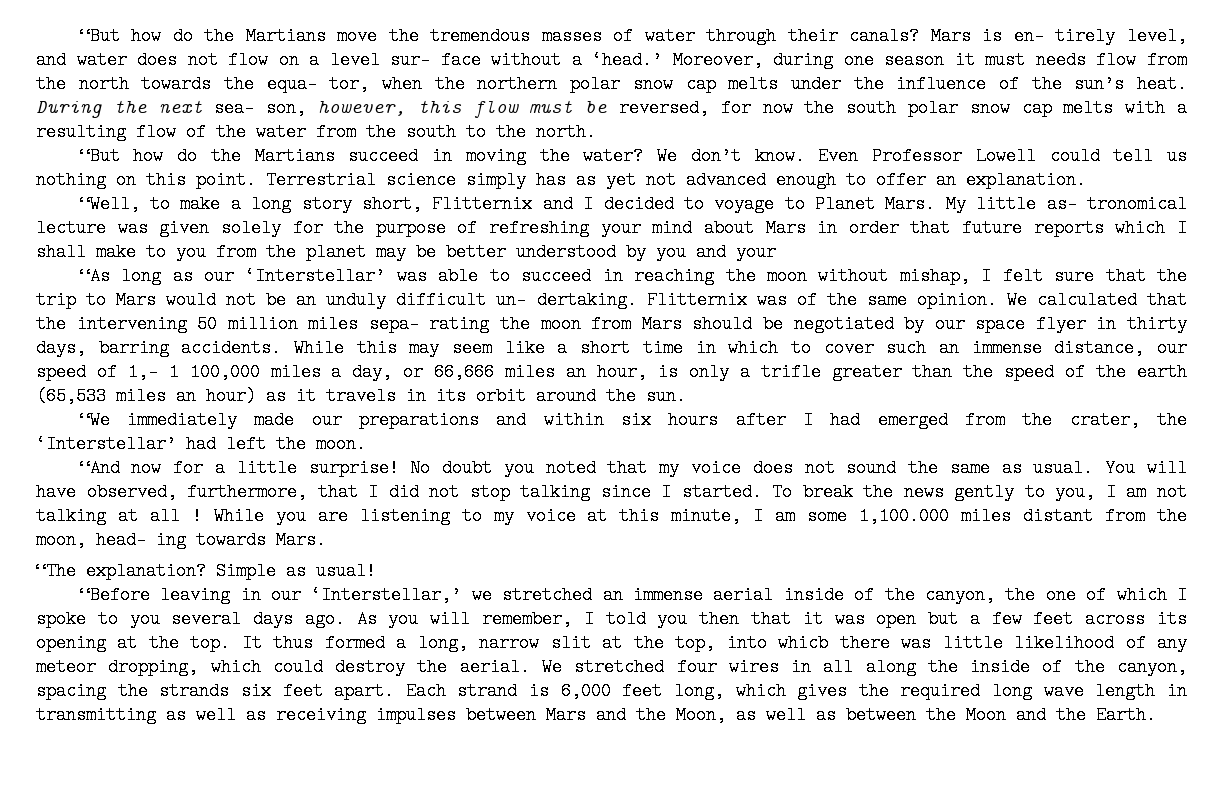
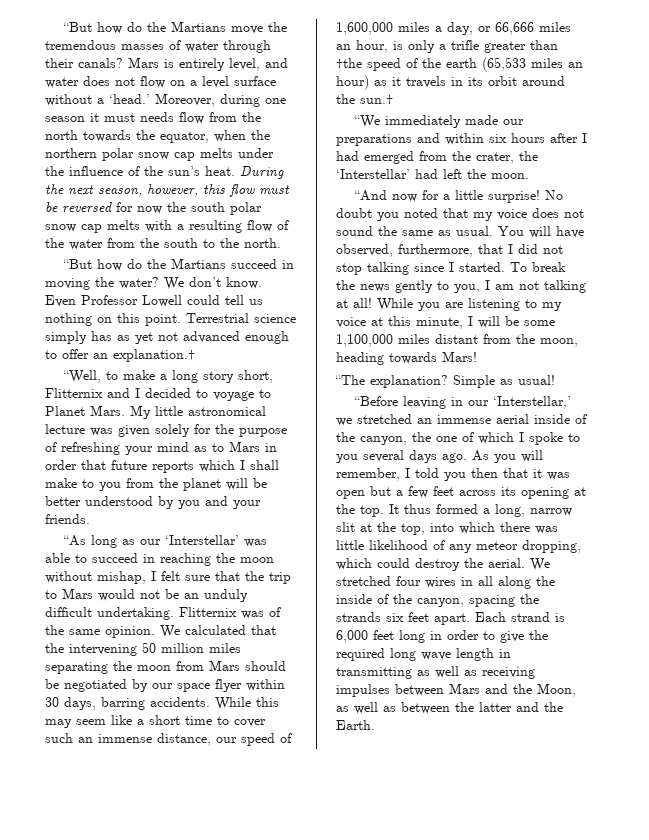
- Mars is en- tirely level, and water does not flow on a level sur- face without a ‘head.’
+ Mars is entirely level, and water does not flow on a level surface without a ‘head.’
- Moreover, during one season it must needs flow from the north towards the equa- tor, when the northern polar snow cap melts under the influence of the sun’s heat.
+ Moreover, during one season it must needs flow from the north towards the equator, when the northern polar snow cap melts under the influence of the sun’s heat.
- During the next sea- son, however, this flow must be reversed, for now the south polar snow cap melts with a resulting flow of the water from the south to the north.
+ During the next season, however, this flow must be reversed for now the south polar snow cap melts with a resulting flow of the water from the south to the north.
- Terrestrial science simply has as yet not advanced enough to offer an explanation.
+ Terrestrial science simply has as yet not advanced enough to offer an explanation.✝
- My little as- tronomical lecture was given solely for the purpose of refreshing your mind about Mars in order that future reports which I shall make to you from the planet may be better understood by you and your
+ My little astronomical lecture was given solely for the purpose of refreshing your mind as to Mars in order that future reports which I shall make to you from the planet will be better understood by you and your friends.
- “As long as our ‘Interstellar’ was able to succeed in reaching the moon without mishap, I felt sure that the trip to Mars would not be an unduly difficult un- dertaking.
+ “As long as our ‘Interstellar’ was able to succeed in reaching the moon without mishap, I felt sure that the trip to Mars would not be an unduly difficult undertaking.
- We calculated that the intervening 50 million miles sepa- rating the moon from Mars should be negotiated by our space flyer in thirty days, barring accidents.
+ We calculated that the intervening 50 million miles separating the moon from Mars should be negotiated by our space flyer within 30 days, barring accidents.
- While this may seem like a short time in which to cover such an immense distance, our speed of 1,- 1 100,000 miles a day, or 66,666 miles an hour, is only a trifle greater than the speed of the earth (65,533 miles an hour) as it travels in its orbit around the sun.
+ While this may seem like a short time to cover such an immense distance, our speed of 1,600,000 miles a day, or 66,666 miles an hour, is only a trifle greater than ✝the speed of the earth (65,533 miles an hour) as it travels in its orbit around the sun.✝
- To break the news gently to you, I am not talking at all !
+ To break the news gently to you, I am not talking at all!
- While you are listening to my voice at this minute, I am some 1,100.000 miles distant from the moon, head- ing towards Mars.
+ While you are listening to my voice at this minute, I will be some 1,100,000 miles distant from the moon, heading towards Mars!
- It thus formed a long, narrow slit at the top, into whicb there was little likelihood of any meteor dropping, which could destroy the aerial.
+ It thus formed a long, narrow slit at the top, into which there was little likelihood of any meteor dropping, which could destroy the aerial.
- Each strand is 6,000 feet long, which gives the required long wave length in transmitting as well as receiving impulses between Mars and the Moon, as well as between the Moon and the Earth.
+ Each strand is 6,000 feet long in order to give the required long wave length in transmitting as well as receiving impulses between Mars and the Moon, as well as between the latter and the Earth.

